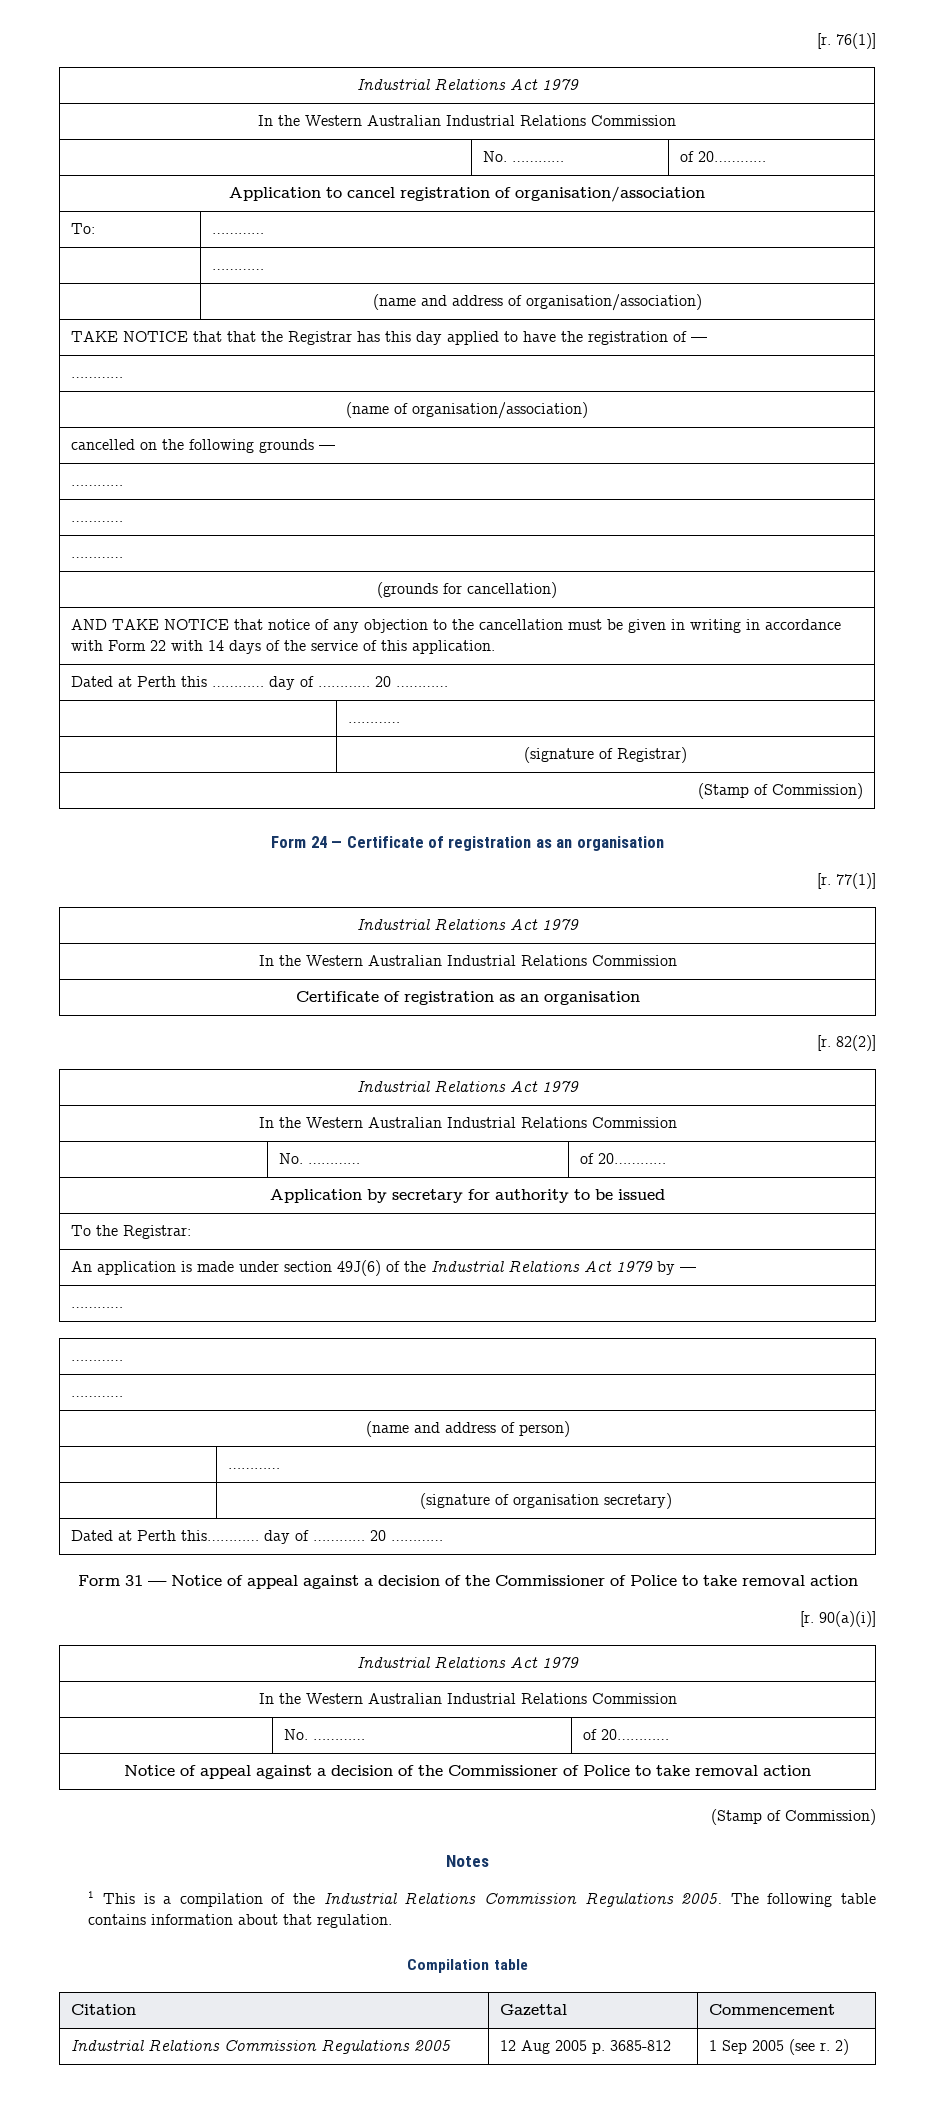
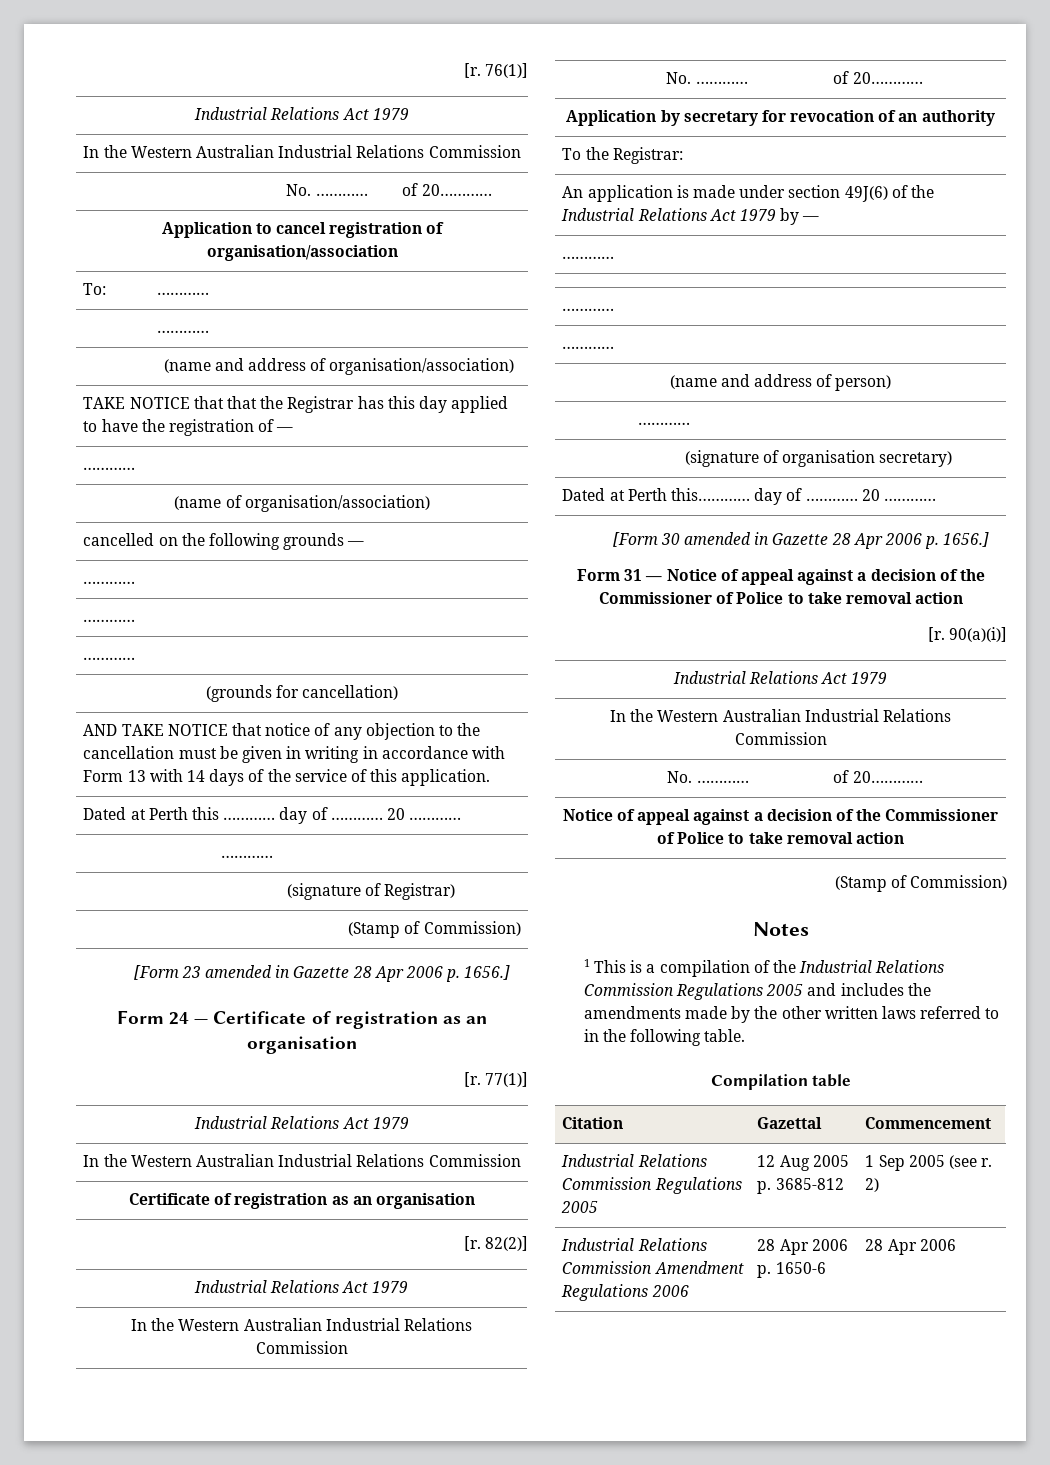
- AND TAKE NOTICE that notice of any objection to the cancellation must be given in writing in accordance with Form 22 with 14 days of the service of this application.
+ AND TAKE NOTICE that notice of any objection to the cancellation must be given in writing in accordance with Form 13 with 14 days of the service of this application.
+ [Form 23 amended in Gazette 28 Apr 2006 p. 1656.]
- Application by secretary for authority to be issued
+ Application by secretary for revocation of an authority
+ [Form 30 amended in Gazette 28 Apr 2006 p. 1656.]
- 1 This is a compilation of the Industrial Relations Commission Regulations 2005. The following table contains information about that regulation.
+ 1 This is a compilation of the Industrial Relations Commission Regulations 2005 and includes the amendments made by the other written laws referred to in the following table.
+ Industrial Relations Commission Amendment Regulations 2006 | 28 Apr 2006 p. 1650-6 | 28 Apr 2006

